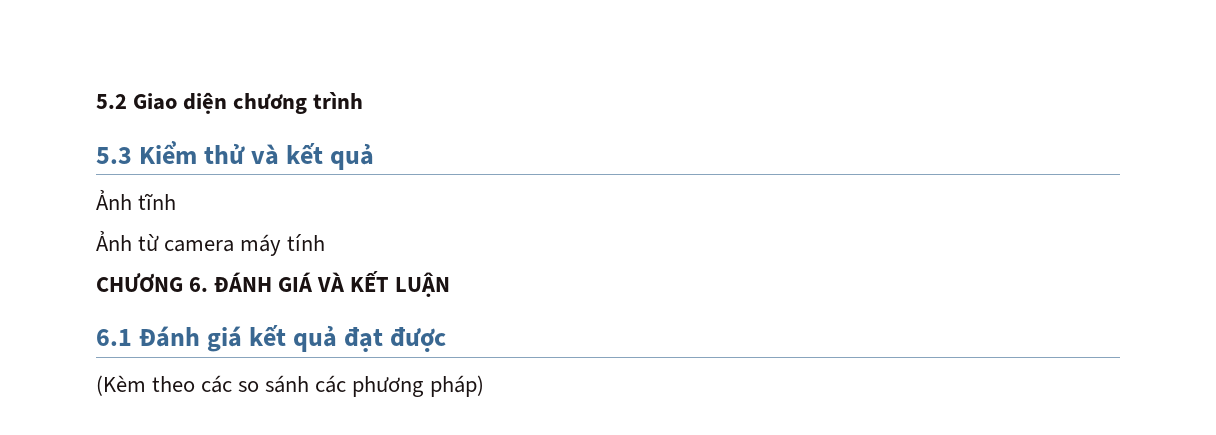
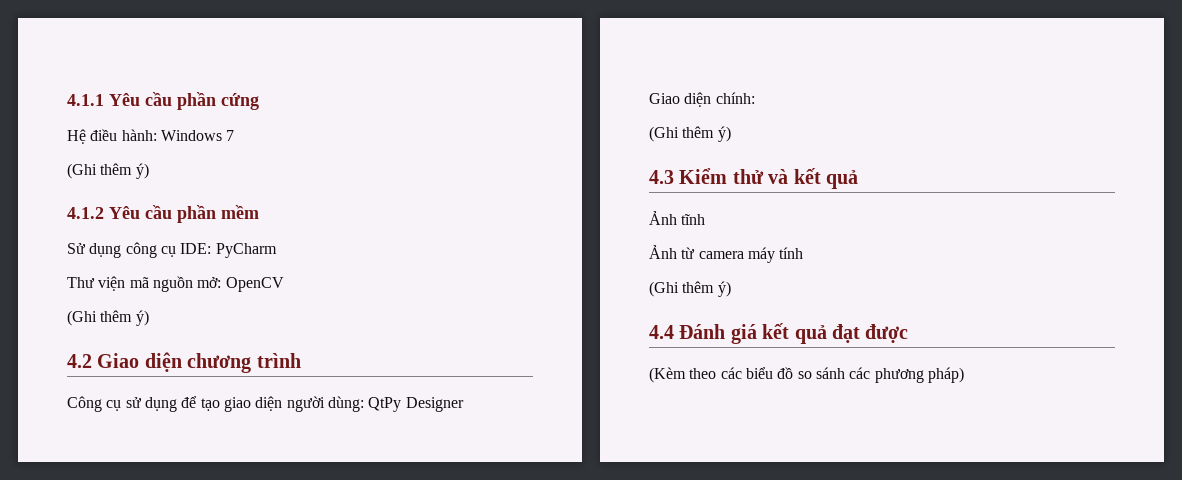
- 5.2 Giao diện chương trình
- 5.3 Kiểm thử và kết quả
+ 4.1.1 Yêu cầu phần cứng
+ Hệ điều hành: Windows 7
+ (Ghi thêm ý)
+ 4.1.2 Yêu cầu phần mềm
+ Sử dụng công cụ IDE: PyCharm
+ Thư viện mã nguồn mở: OpenCV
+ (Ghi thêm ý)
+ 4.2 Giao diện chương trình
+ Công cụ sử dụng để tạo giao diện người dùng: QtPy Designer
+ Giao diện chính:
+ (Ghi thêm ý)
+ 4.3 Kiểm thử và kết quả
  Ảnh từ camera máy tính
- CHƯƠNG 6. ĐÁNH GIÁ VÀ KẾT LUẬN
- 6.1 Đánh giá kết quả đạt được
+ (Ghi thêm ý)
+ 4.4 Đánh giá kết quả đạt được
- (Kèm theo các so sánh các phương pháp)
+ (Kèm theo các biểu đồ so sánh các phương pháp)

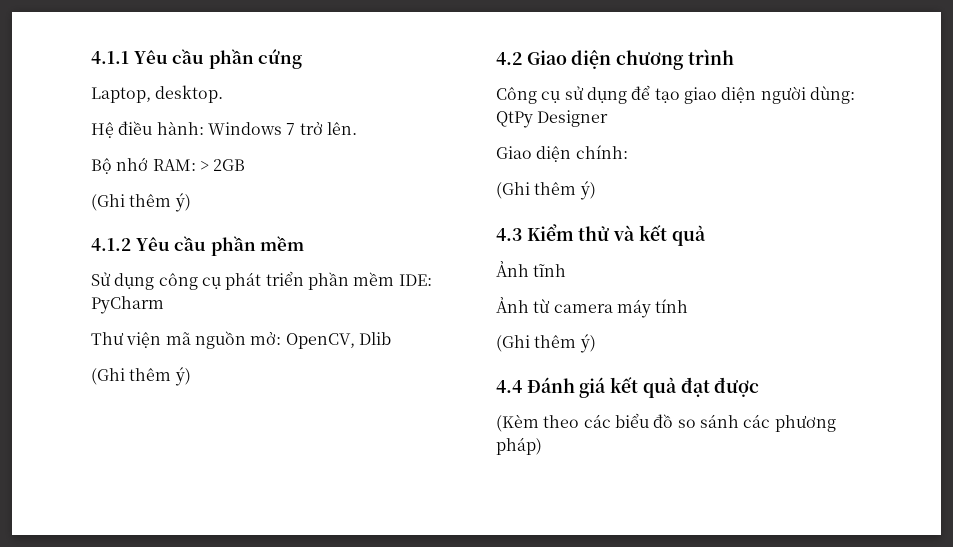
+ Laptop, desktop.
- Hệ điều hành: Windows 7
+ Hệ điều hành: Windows 7 trở lên.
+ Bộ nhớ RAM: > 2GB
- Sử dụng công cụ IDE: PyCharm
+ Sử dụng công cụ phát triển phần mềm IDE: PyCharm
- Thư viện mã nguồn mở: OpenCV
+ Thư viện mã nguồn mở: OpenCV, Dlib

